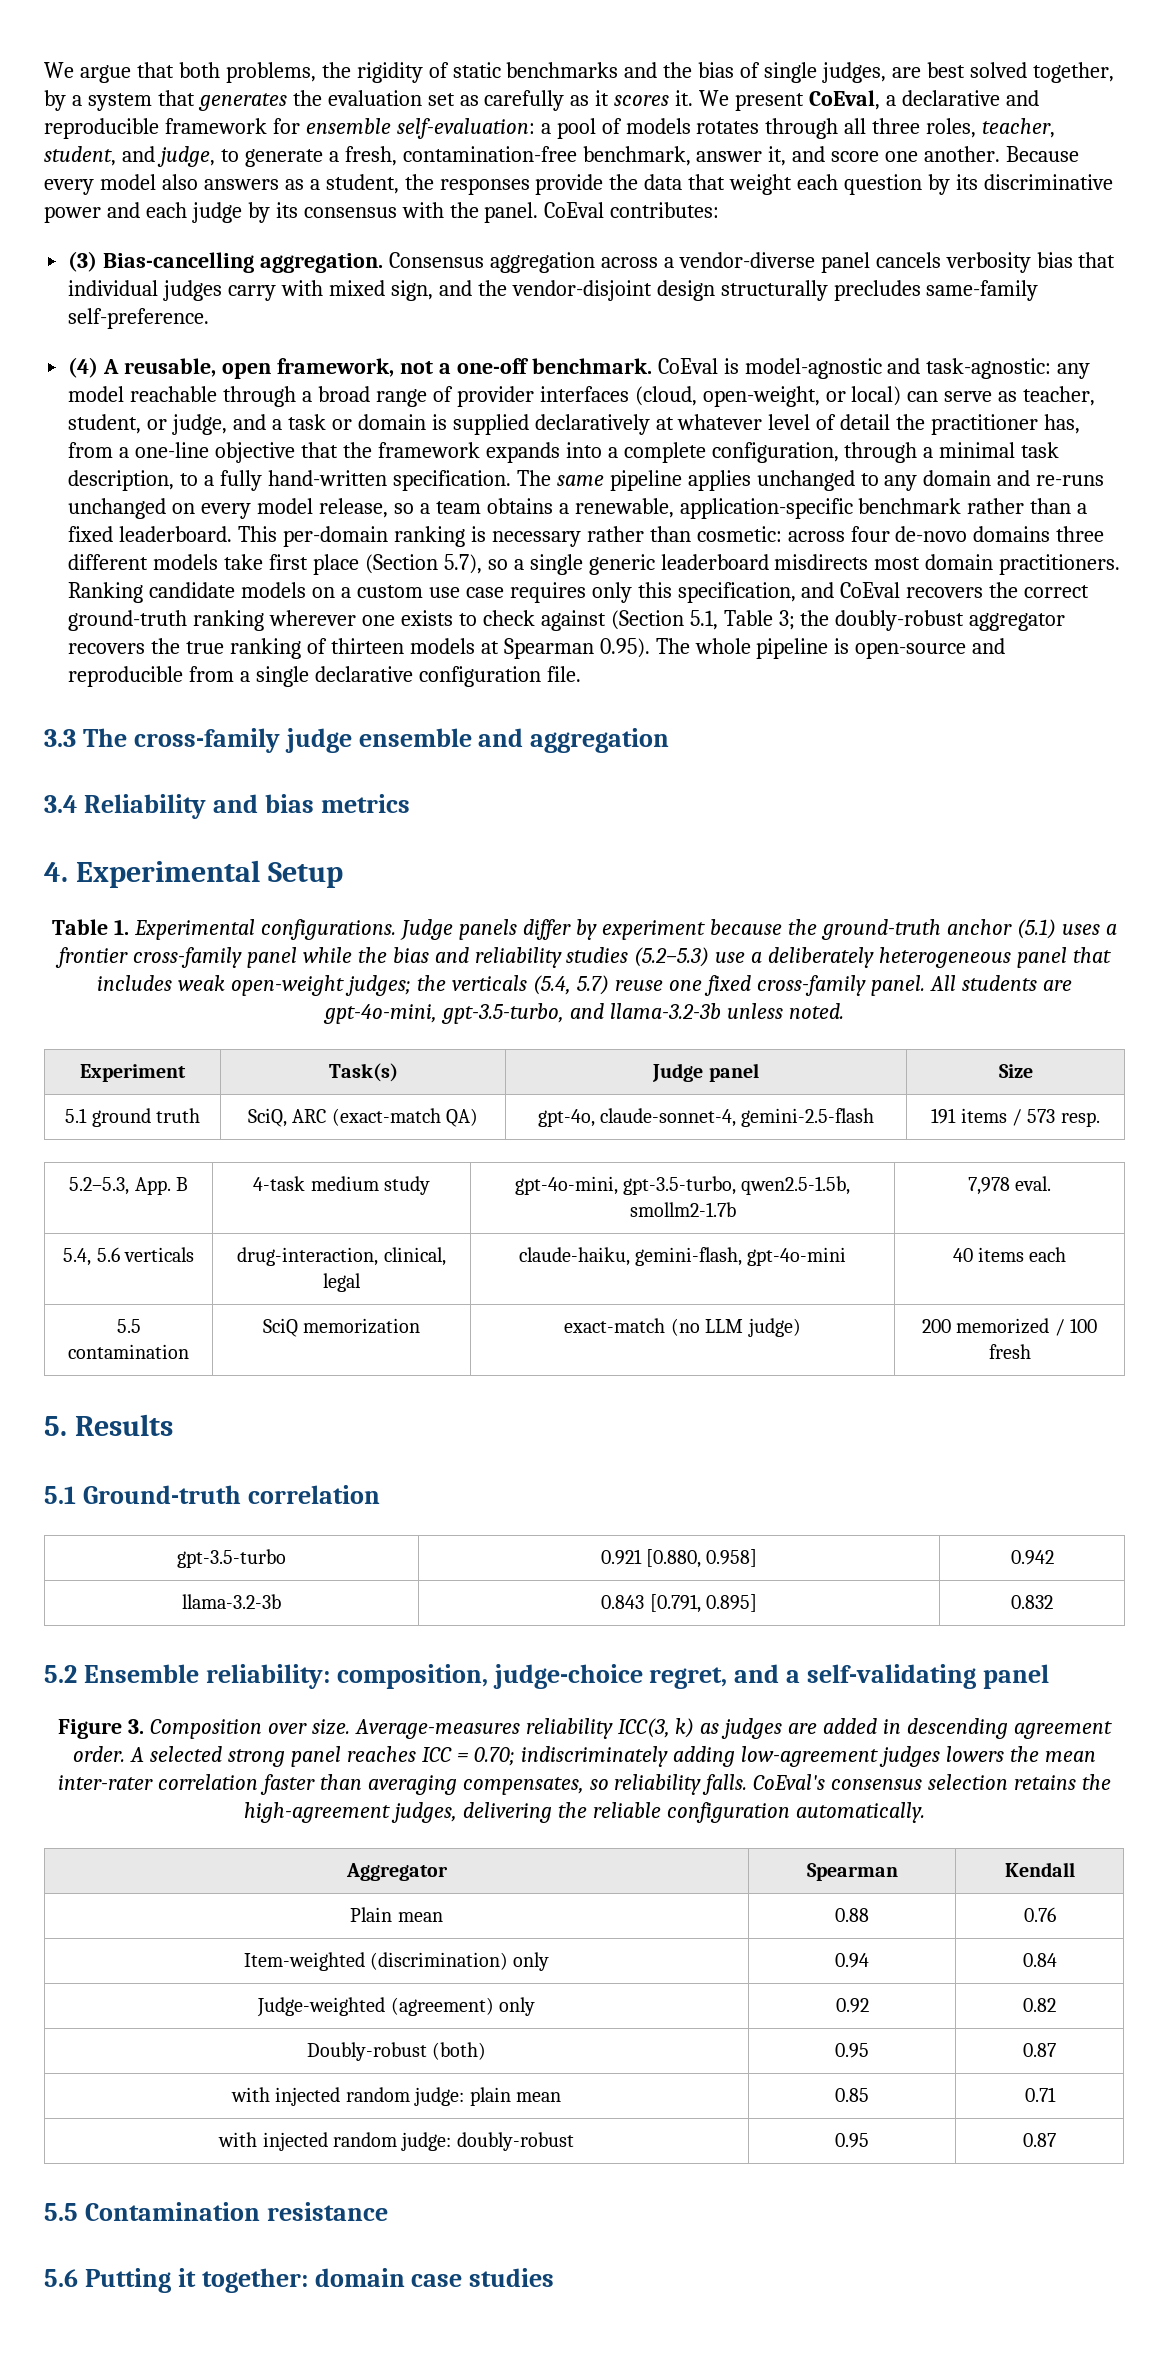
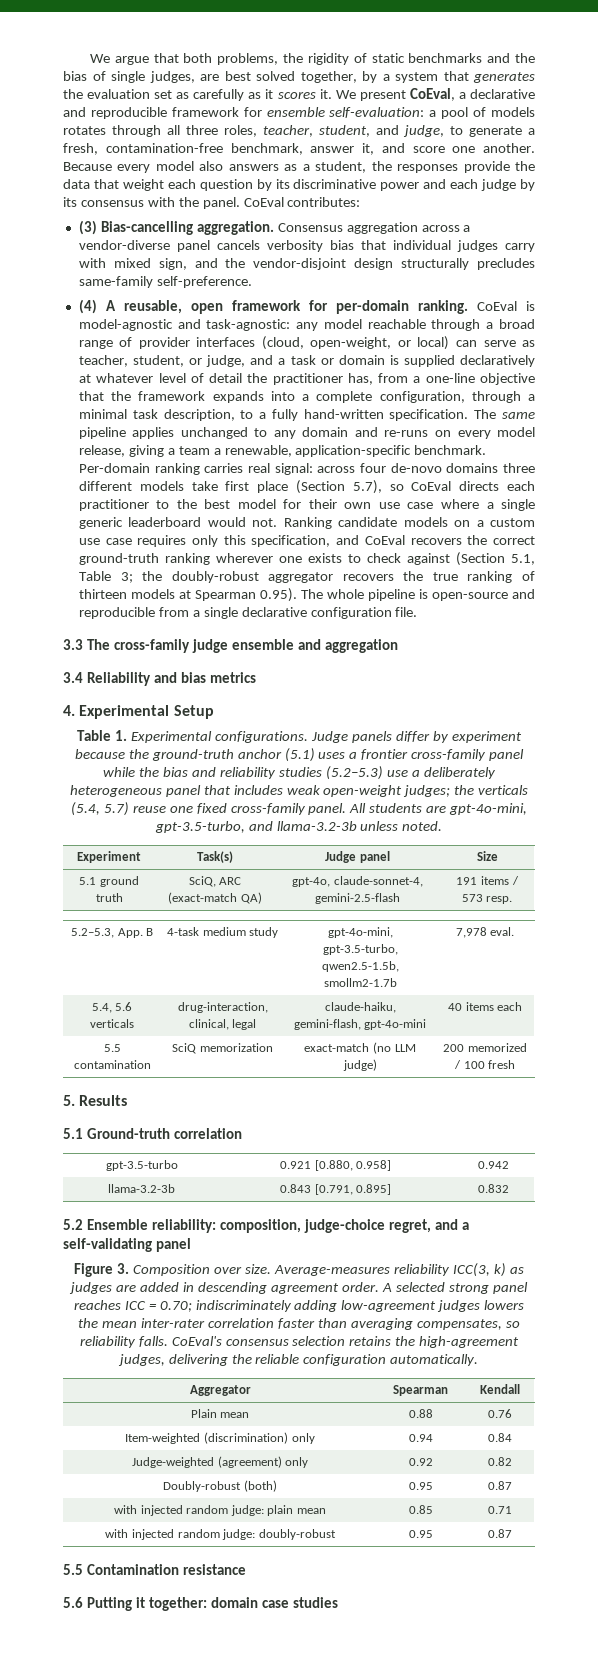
- (4) A reusable, open framework, not a one-off benchmark.
+ (4) A reusable, open framework for per-domain ranking.
- The same pipeline applies unchanged to any domain and re-runs unchanged on every model release, so a team obtains a renewable, application-specific benchmark rather than a fixed leaderboard. This per-domain ranking is necessary rather than cosmetic: across four de-novo domains three different models take first place (Section 5.7), so a single generic leaderboard misdirects most domain practitioners.
+ The same pipeline applies unchanged to any domain and re-runs on every model release, giving a team a renewable, application-specific benchmark. Per-domain ranking carries real signal: across four de-novo domains three different models take first place (Section 5.7), so CoEval directs each practitioner to the best model for their own use case where a single generic leaderboard would not.

